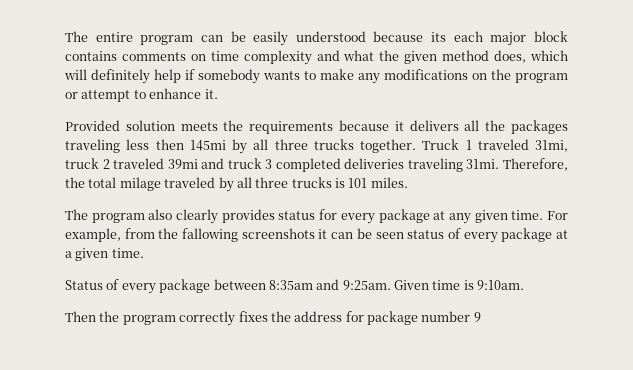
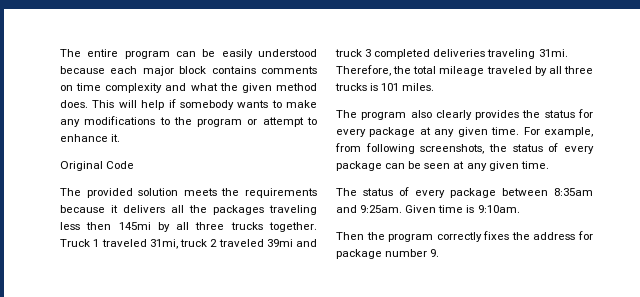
- The entire program can be easily understood because its each major block contains comments on time complexity and what the given method does, which will definitely help if somebody wants to make any modifications on the program or attempt to enhance it.
+ The entire program can be easily understood because each major block contains comments on time complexity and what the given method does. This will help if somebody wants to make any modifications to the program or attempt to enhance it.
- Provided solution meets the requirements because it delivers all the packages traveling less then 145mi by all three trucks together.
+ Original Code
+ The provided solution meets the requirements because it delivers all the packages traveling less then 145mi by all three trucks together.
- Therefore, the total milage traveled by all three trucks is 101 miles.
+ Therefore, the total mileage traveled by all three trucks is 101 miles.
- The program also clearly provides status for every package at any given time.
+ The program also clearly provides the status for every package at any given time.
- For example, from the fallowing screenshots it can be seen status of every package at a given time.
+ For example, from following screenshots, the status of every package can be seen at any given time.
- Status of every package between 8:35am and 9:25am.
+ The status of every package between 8:35am and 9:25am.
- Then the program correctly fixes the address for package number 9
+ Then the program correctly fixes the address for package number 9.

